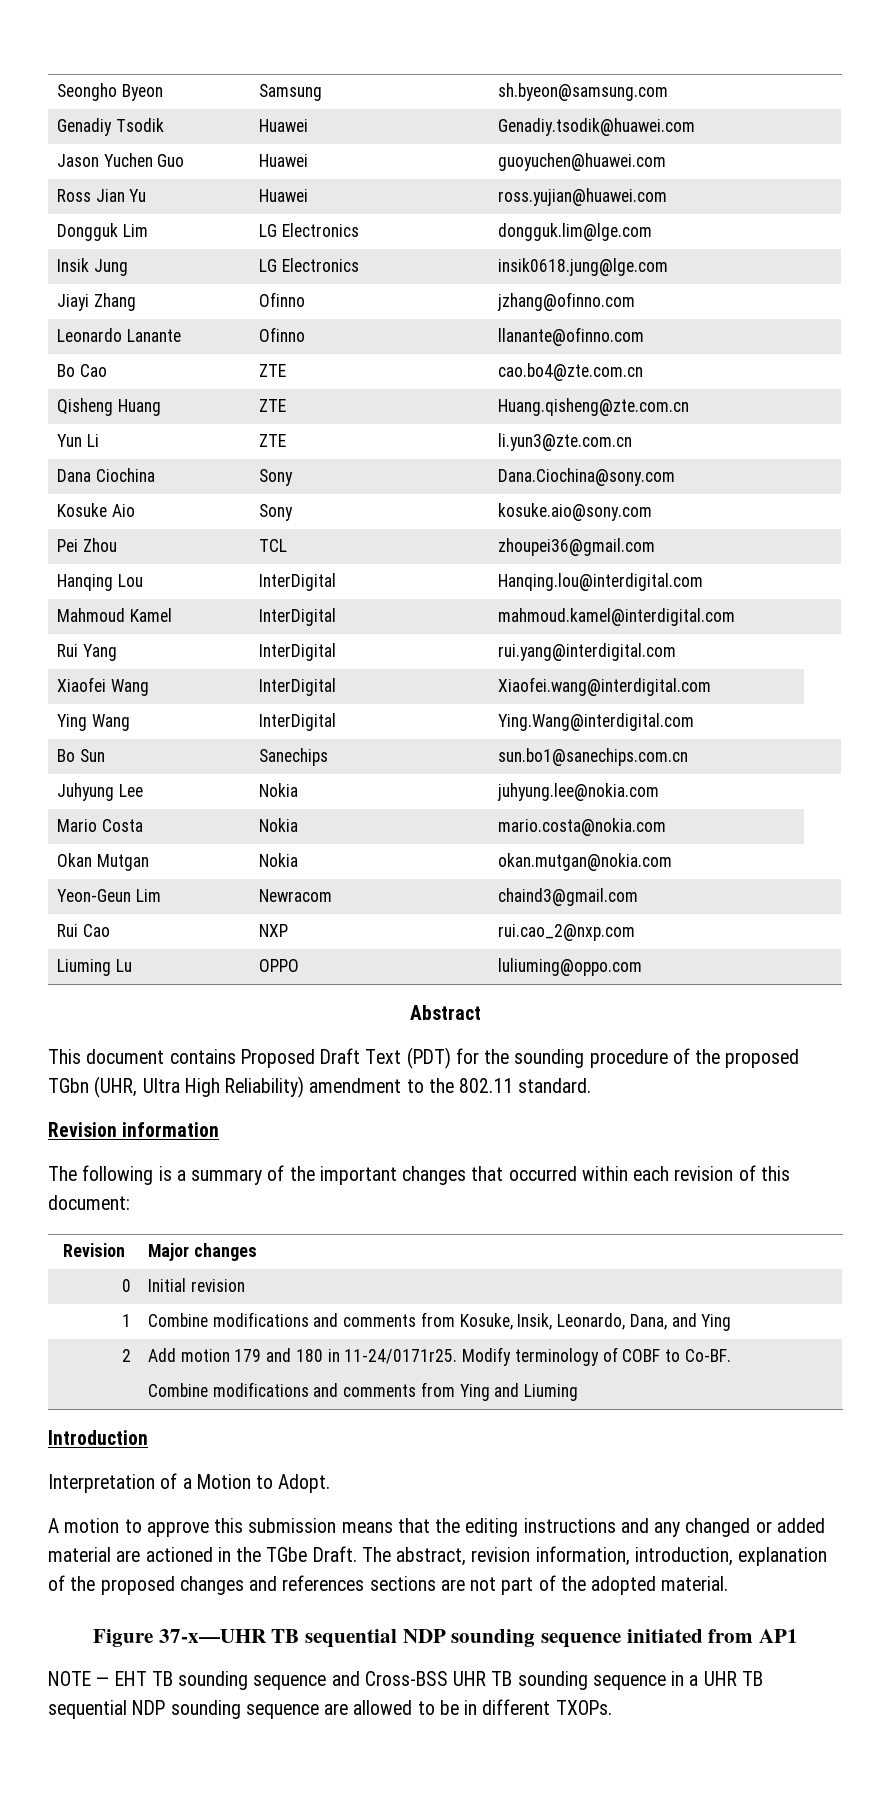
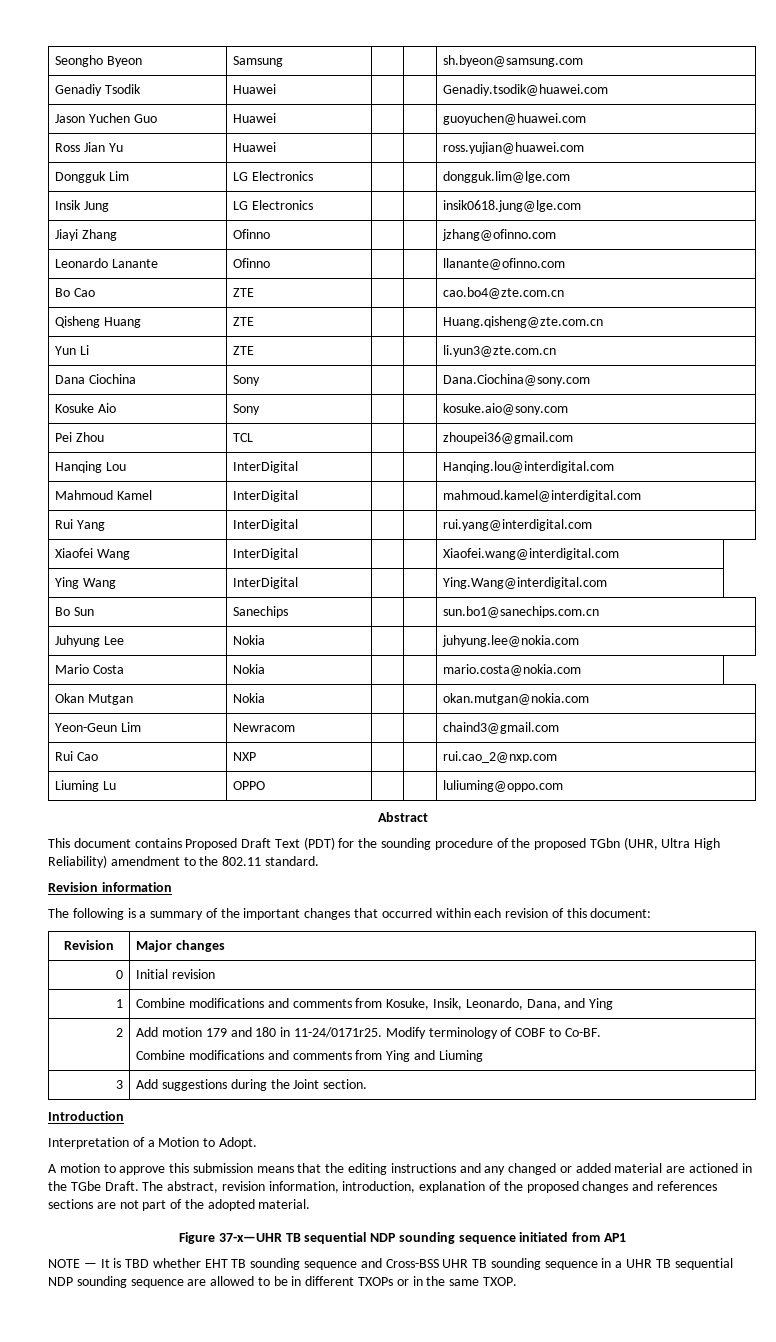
+ 3 | Add suggestions during the Joint section.
- NOTE — EHT TB sounding sequence and Cross-BSS UHR TB sounding sequence in a UHR TB sequential NDP sounding sequence are allowed to be in different TXOPs.
+ NOTE — It is TBD whether EHT TB sounding sequence and Cross-BSS UHR TB sounding sequence in a UHR TB sequential NDP sounding sequence are allowed to be in different TXOPs or in the same TXOP.

